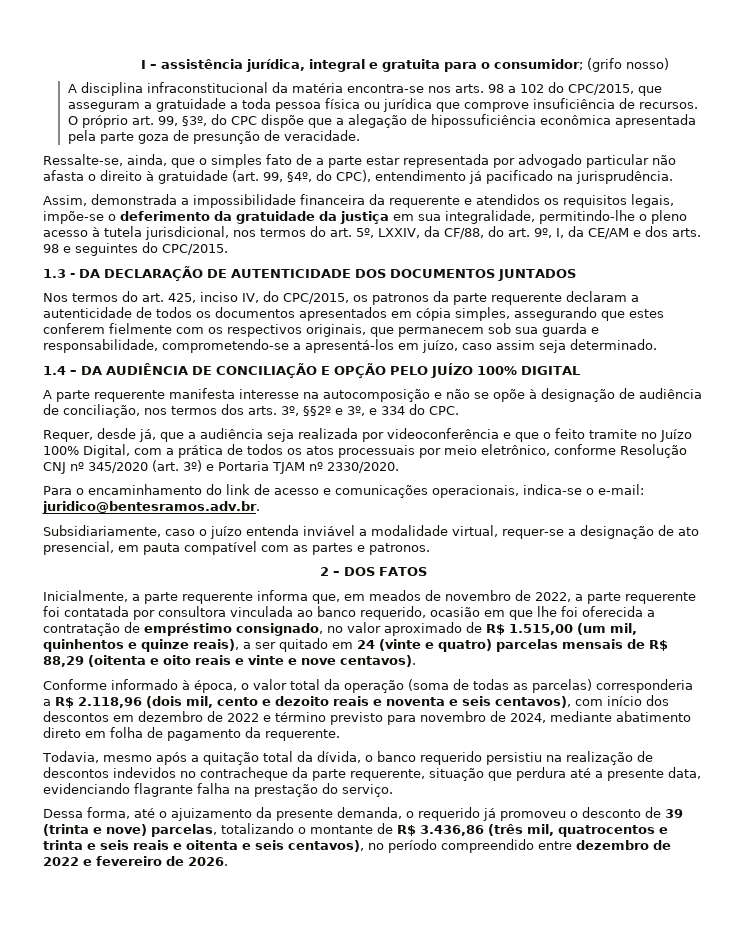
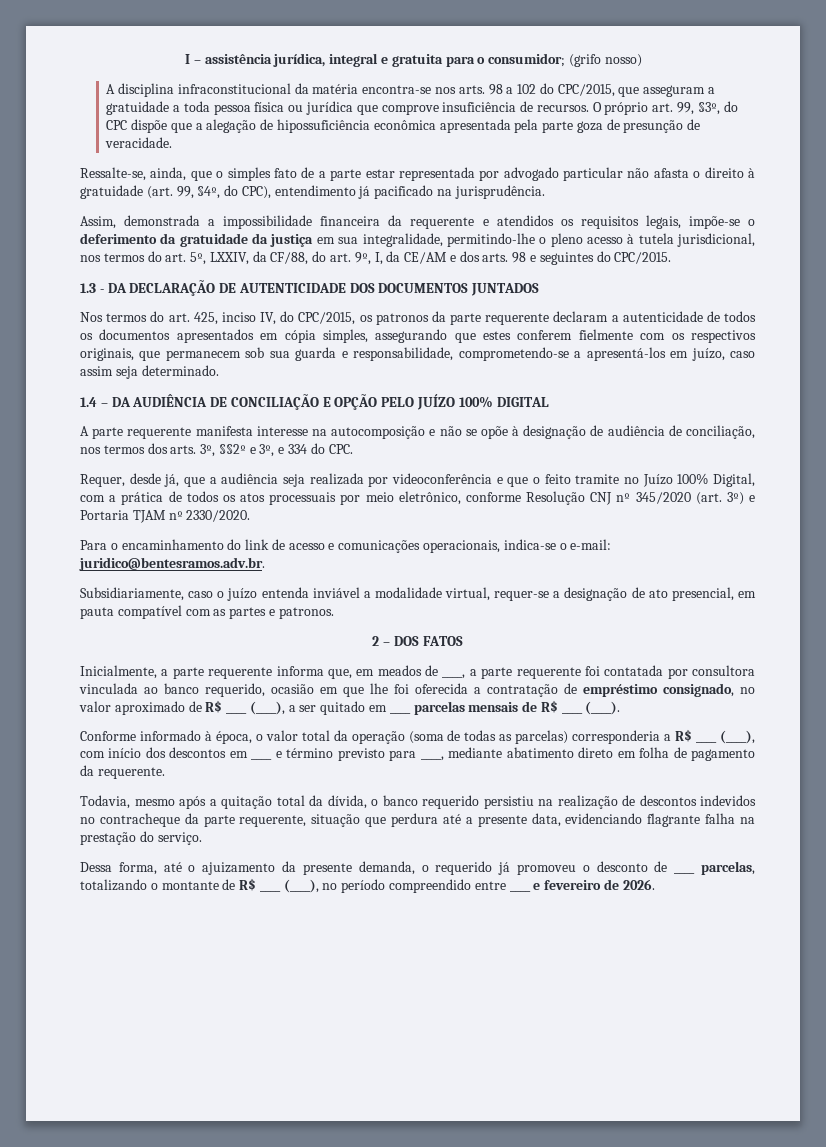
- Inicialmente, a parte requerente informa que, em meados de novembro de 2022, a parte requerente foi contatada por consultora vinculada ao banco requerido, ocasião em que lhe foi oferecida a contratação de empréstimo consignado, no valor aproximado de R$ 1.515,00 (um mil, quinhentos e quinze reais), a ser quitado em 24 (vinte e quatro) parcelas mensais de R$ 88,29 (oitenta e oito reais e vinte e nove centavos).
+ Inicialmente, a parte requerente informa que, em meados de ____, a parte requerente foi contatada por consultora vinculada ao banco requerido, ocasião em que lhe foi oferecida a contratação de empréstimo consignado, no valor aproximado de R$ ____ (____), a ser quitado em ____ parcelas mensais de R$ ____ (____).
- Conforme informado à época, o valor total da operação (soma de todas as parcelas) corresponderia a R$ 2.118,96 (dois mil, cento e dezoito reais e noventa e seis centavos), com início dos descontos em dezembro de 2022 e término previsto para novembro de 2024, mediante abatimento direto em folha de pagamento da requerente.
+ Conforme informado à época, o valor total da operação (soma de todas as parcelas) corresponderia a R$ ____ (____), com início dos descontos em ____ e término previsto para ____, mediante abatimento direto em folha de pagamento da requerente.
- Dessa forma, até o ajuizamento da presente demanda, o requerido já promoveu o desconto de 39 (trinta e nove) parcelas, totalizando o montante de R$ 3.436,86 (três mil, quatrocentos e trinta e seis reais e oitenta e seis centavos), no período compreendido entre dezembro de 2022 e fevereiro de 2026.
+ Dessa forma, até o ajuizamento da presente demanda, o requerido já promoveu o desconto de ____ parcelas, totalizando o montante de R$ ____ (____), no período compreendido entre ____ e fevereiro de 2026.

